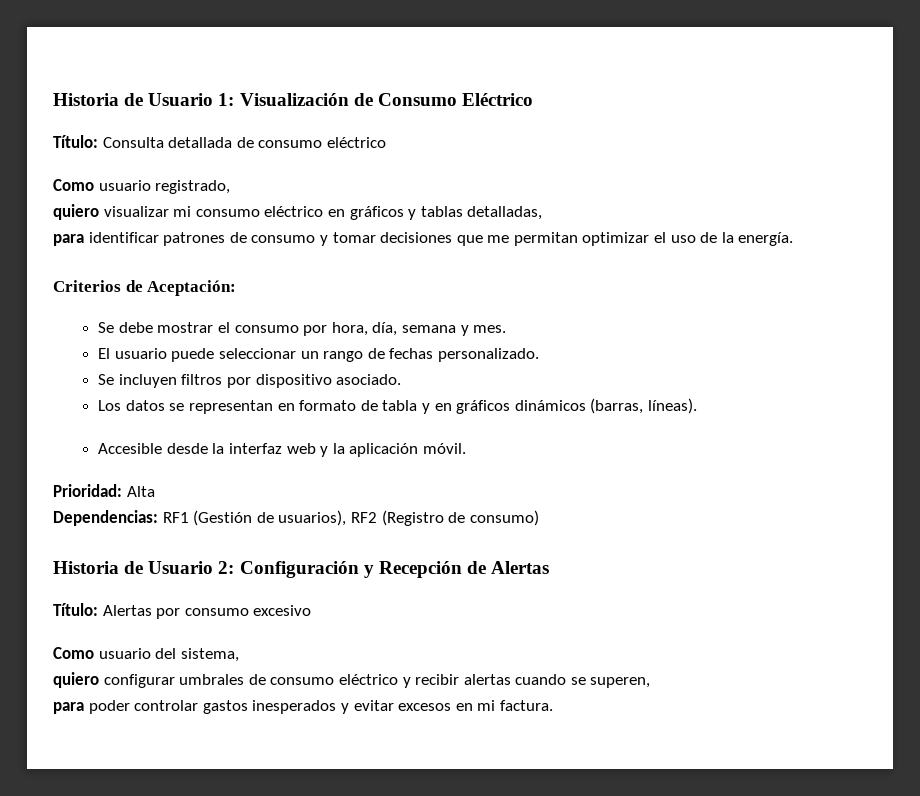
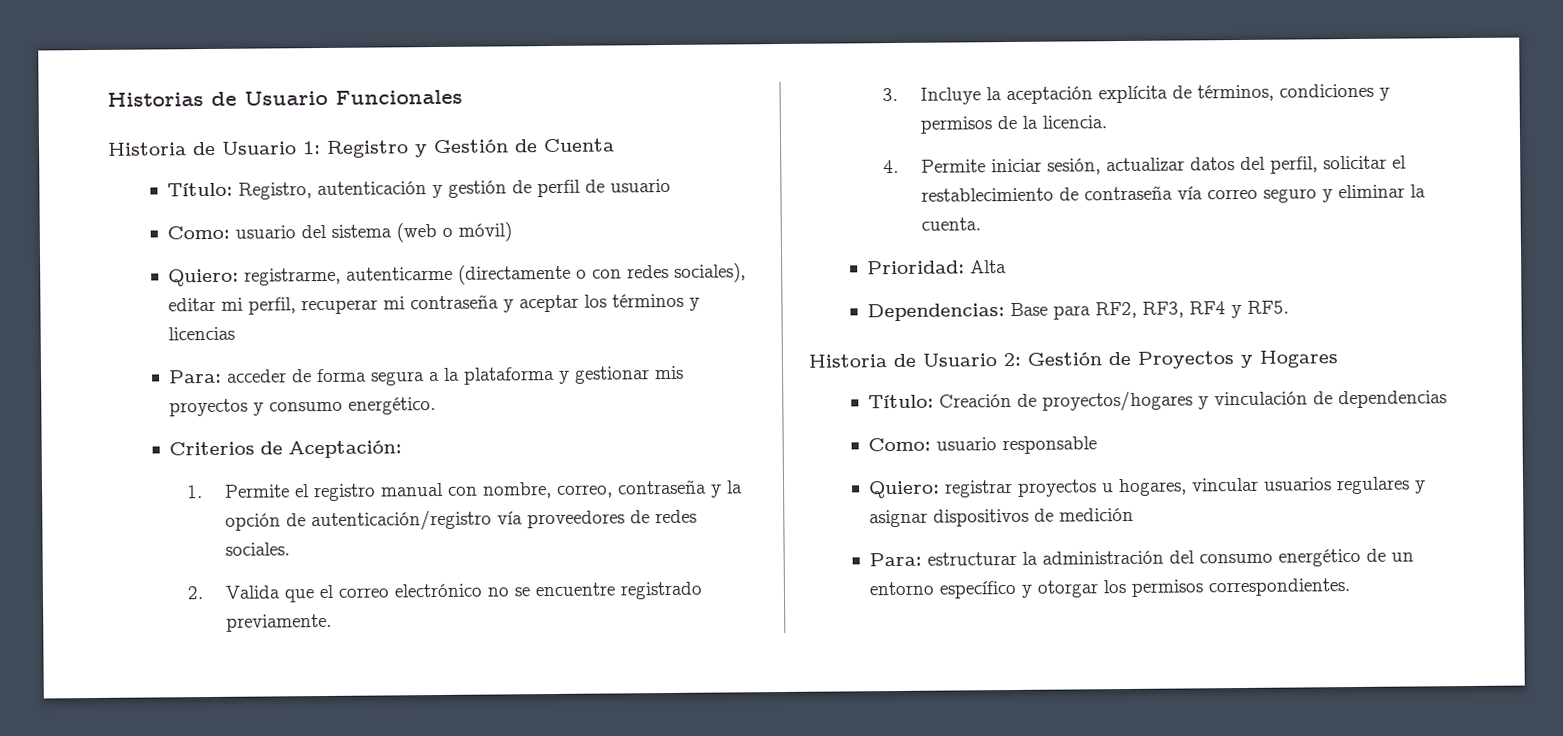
- Historia de Usuario 1: Visualización de Consumo Eléctrico
- Título: Consulta detallada de consumo eléctrico
- Como usuario registrado,
- quiero visualizar mi consumo eléctrico en gráficos y tablas detalladas,
- para identificar patrones de consumo y tomar decisiones que me permitan optimizar el uso de la energía.
+ Historias de Usuario Funcionales
+ Historia de Usuario 1: Registro y Gestión de Cuenta
+ Título: Registro, autenticación y gestión de perfil de usuario
+ Como: usuario del sistema (web o móvil)
+ Quiero: registrarme, autenticarme (directamente o con redes sociales), editar mi perfil, recuperar mi contraseña y aceptar los términos y licencias
+ Para: acceder de forma segura a la plataforma y gestionar mis proyectos y consumo energético.
  Criterios de Aceptación:
- Se debe mostrar el consumo por hora, día, semana y mes.
- El usuario puede seleccionar un rango de fechas personalizado.
- Se incluyen filtros por dispositivo asociado.
- Los datos se representan en formato de tabla y en gráficos dinámicos (barras, líneas).
- Accesible desde la interfaz web y la aplicación móvil.
+ 1. Permite el registro manual con nombre, correo, contraseña y la opción de autenticación/registro vía proveedores de redes sociales.
+ 2. Valida que el correo electrónico no se encuentre registrado previamente.
+ 3. Incluye la aceptación explícita de términos, condiciones y permisos de la licencia.
+ 4. Permite iniciar sesión, actualizar datos del perfil, solicitar el restablecimiento de contraseña vía correo seguro y eliminar la cuenta.
  Prioridad: Alta
- Dependencias: RF1 (Gestión de usuarios), RF2 (Registro de consumo)
- Historia de Usuario 2: Configuración y Recepción de Alertas
- Título: Alertas por consumo excesivo
- Como usuario del sistema,
- quiero configurar umbrales de consumo eléctrico y recibir alertas cuando se superen,
- para poder controlar gastos inesperados y evitar excesos en mi factura.
+ Dependencias: Base para RF2, RF3, RF4 y RF5.
+ Historia de Usuario 2: Gestión de Proyectos y Hogares
+ Título: Creación de proyectos/hogares y vinculación de dependencias
+ Como: usuario responsable
+ Quiero: registrar proyectos u hogares, vincular usuarios regulares y asignar dispositivos de medición
+ Para: estructurar la administración del consumo energético de un entorno específico y otorgar los permisos correspondientes.

